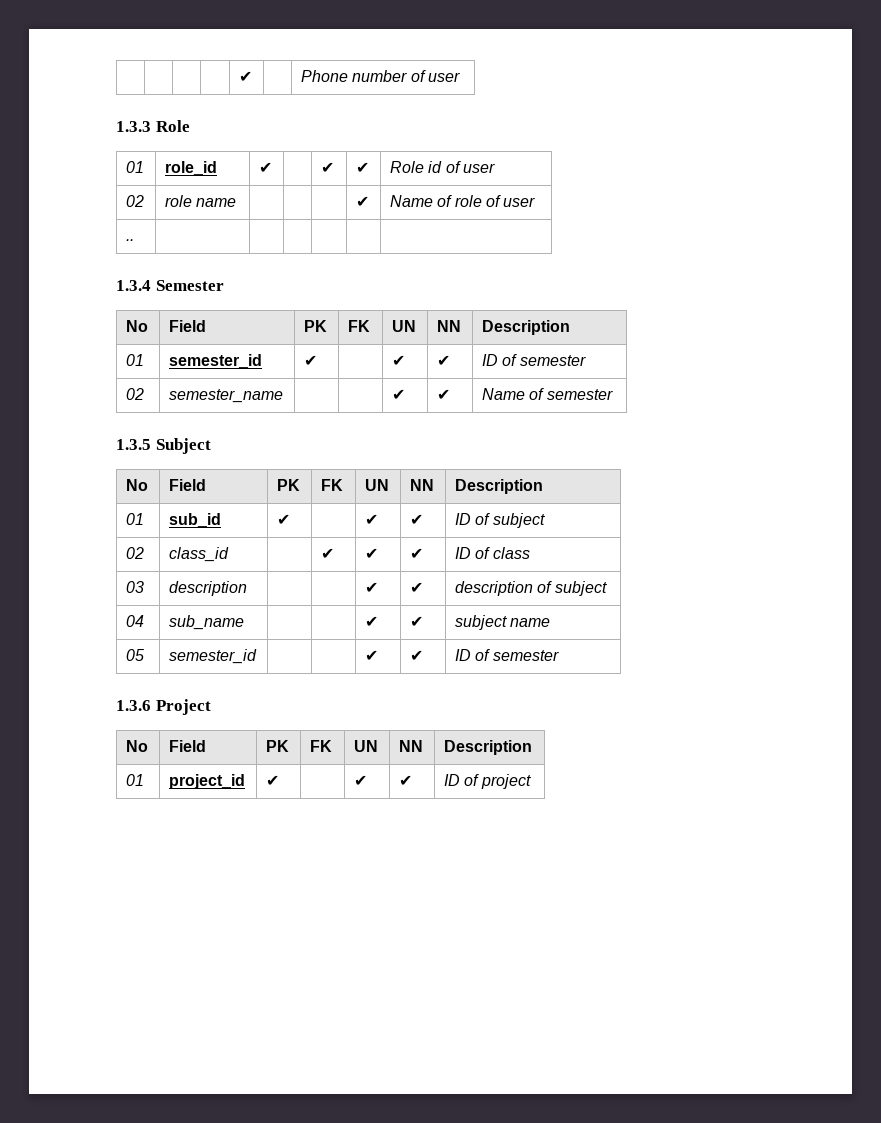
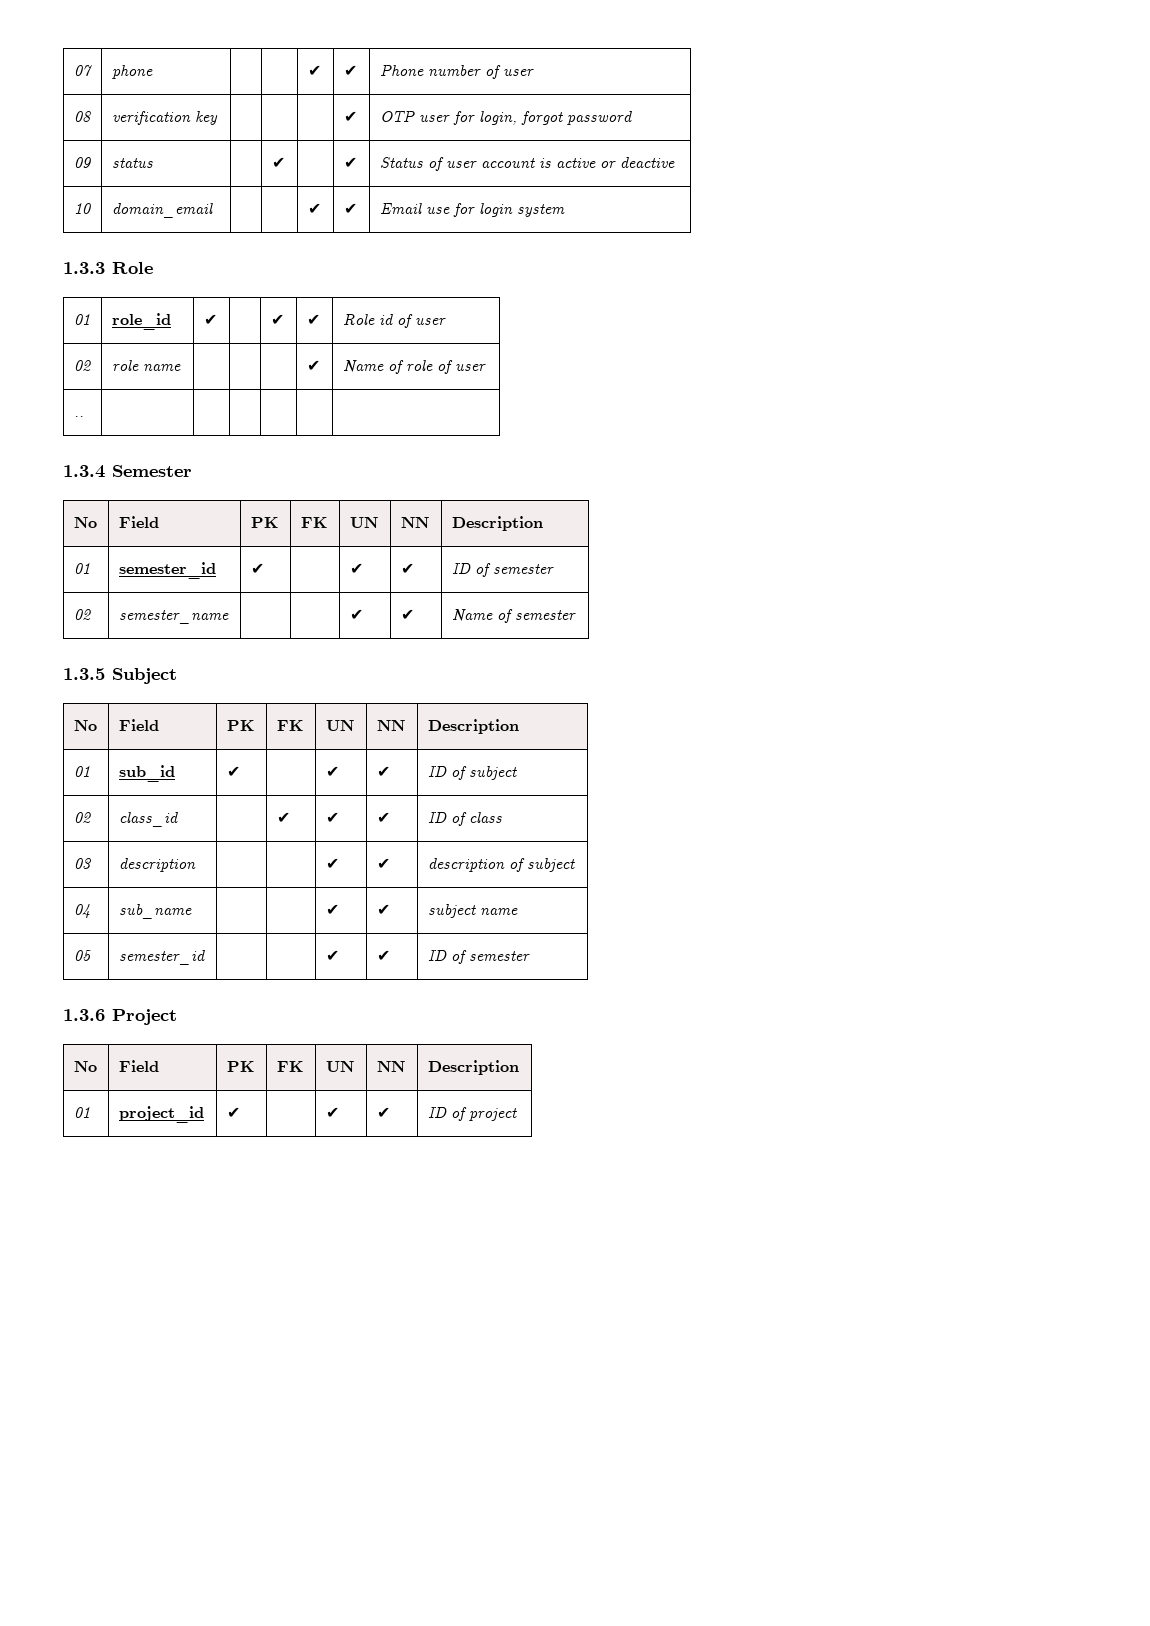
- | | | | ✔ | | Phone number of user
+ 07 | phone | | | ✔ | ✔ | Phone number of user
+ 08 | verification key | | | | ✔ | OTP user for login, forgot password
+ 09 | status | | ✔ | | ✔ | Status of user account is active or deactive
+ 10 | domain_email | | | ✔ | ✔ | Email use for login system

